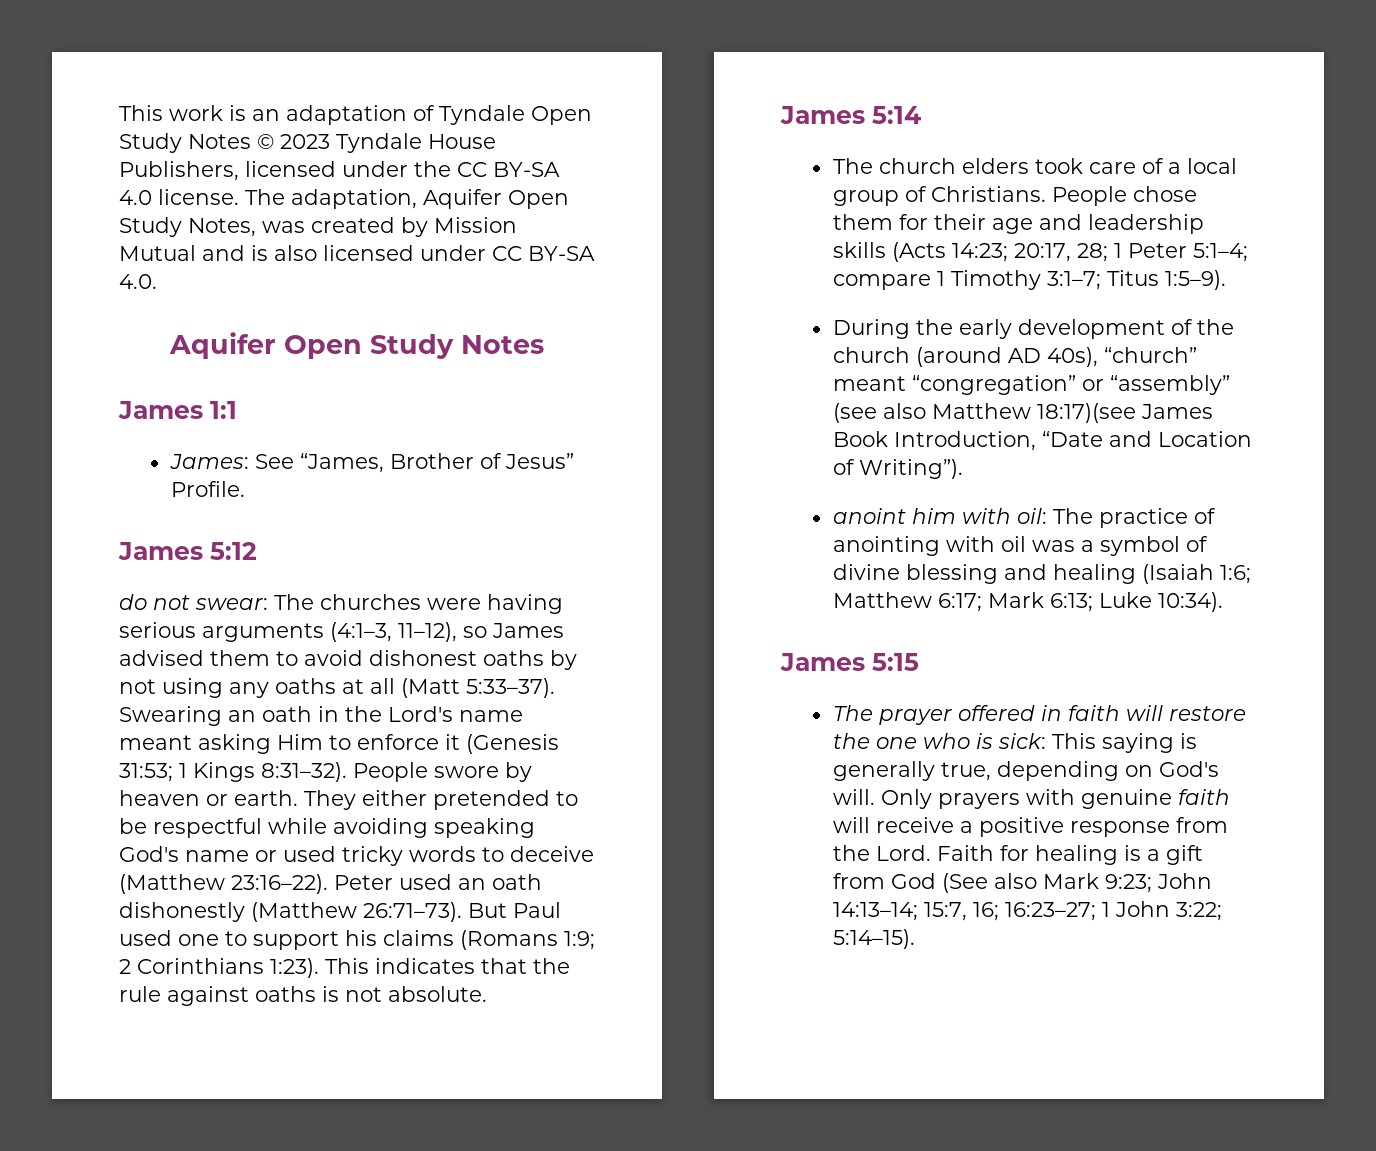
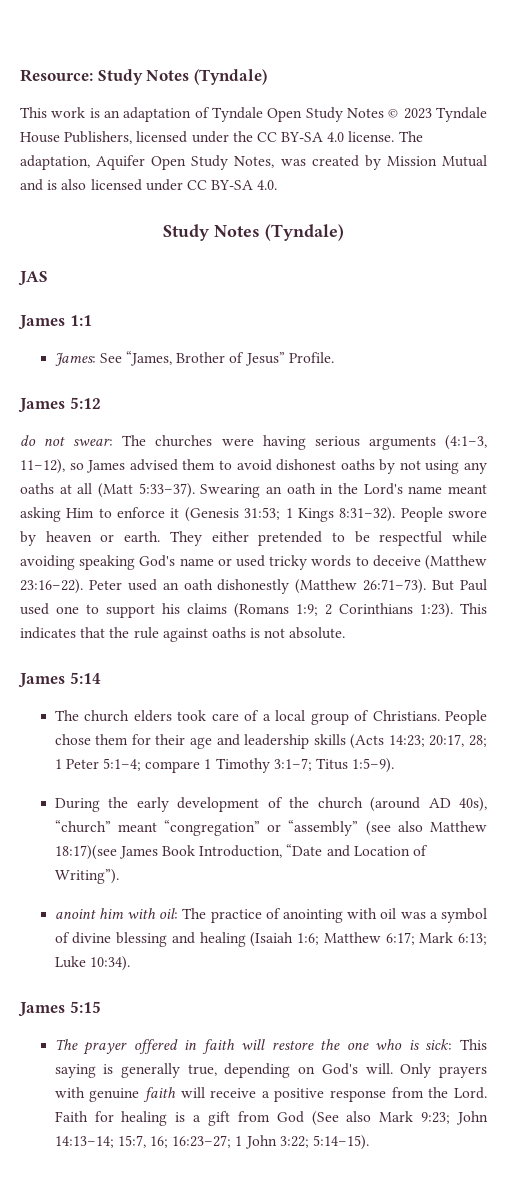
+ Resource: Study Notes (Tyndale)
  The adaptation, Aquifer Open Study Notes, was created by Mission Mutual and is also licensed under CC BY-SA 4.0.
- Aquifer Open Study Notes
+ Study Notes (Tyndale)
+ JAS

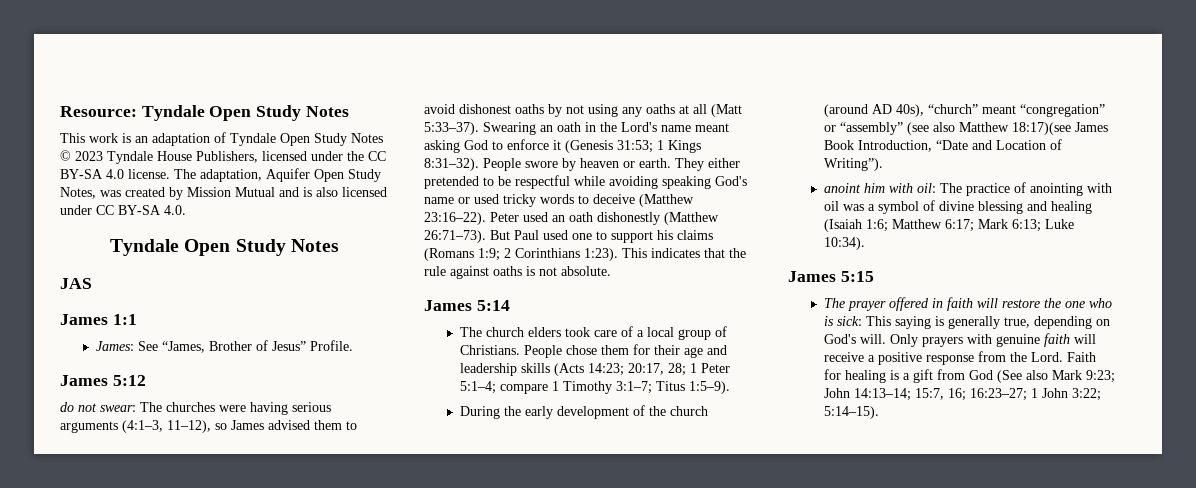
- Resource: Study Notes (Tyndale)
+ Resource: Tyndale Open Study Notes
  The adaptation, Aquifer Open Study Notes, was created by Mission Mutual and is also licensed under CC BY-SA 4.0.
- Study Notes (Tyndale)
+ Tyndale Open Study Notes
- Swearing an oath in the Lord's name meant asking Him to enforce it (Genesis 31:53; 1 Kings 8:31–32).
+ Swearing an oath in the Lord's name meant asking God to enforce it (Genesis 31:53; 1 Kings 8:31–32).

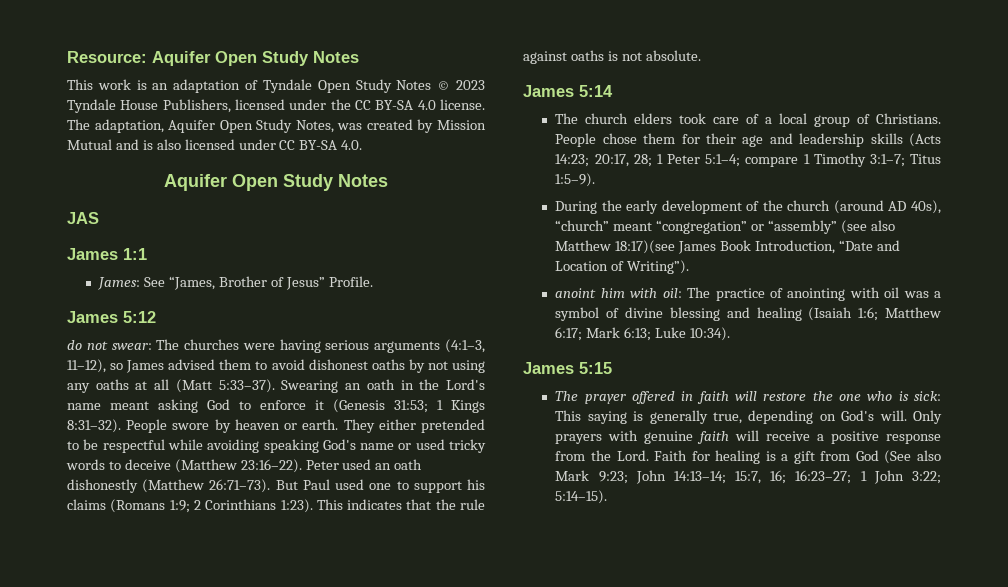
- Resource: Tyndale Open Study Notes
+ Resource: Aquifer Open Study Notes
  The adaptation, Aquifer Open Study Notes, was created by Mission Mutual and is also licensed under CC BY-SA 4.0.
- Tyndale Open Study Notes
+ Aquifer Open Study Notes

